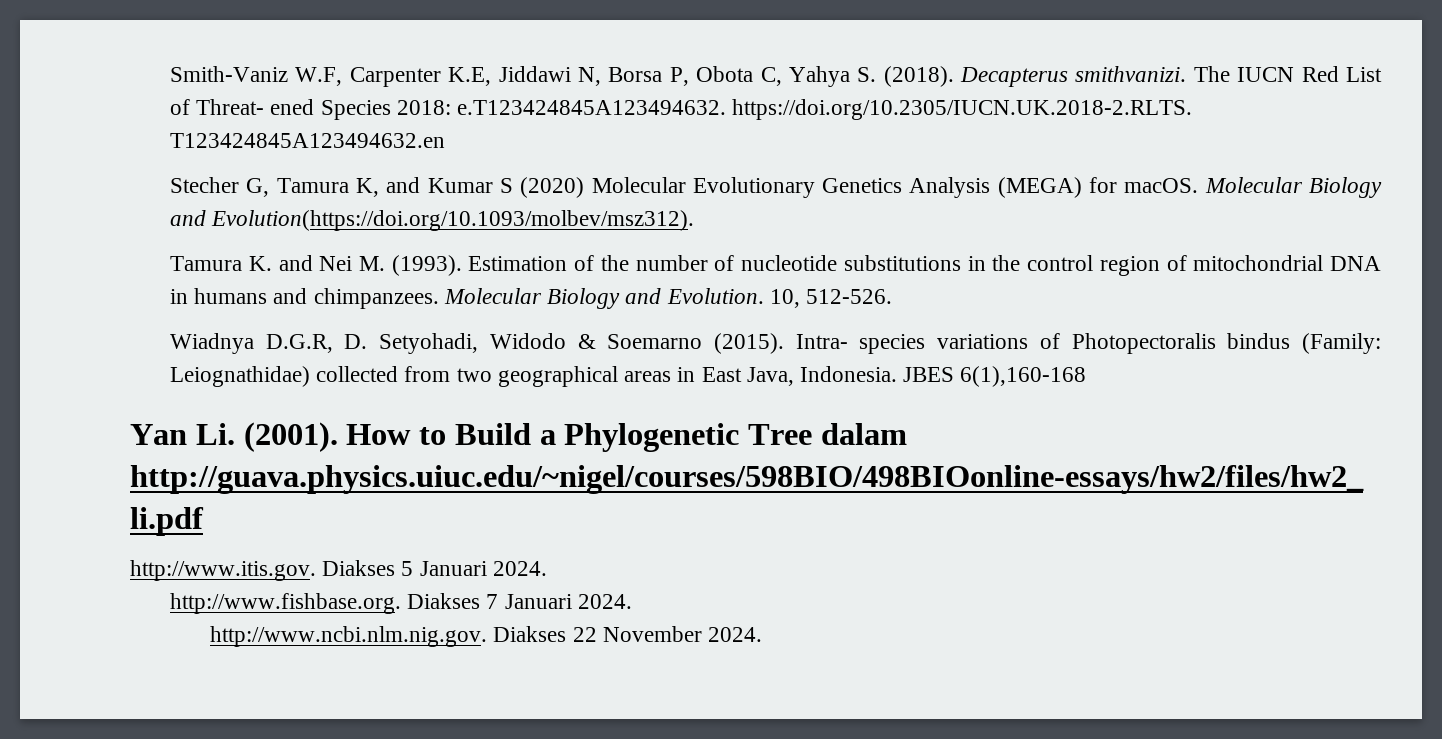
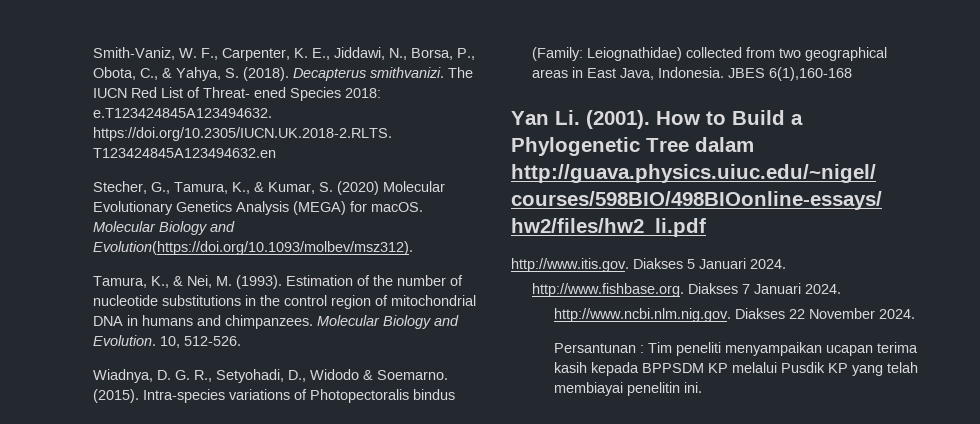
- Smith-Vaniz W.F, Carpenter K.E, Jiddawi N, Borsa P, Obota C, Yahya S. (2018).
+ Smith-Vaniz, W. F., Carpenter, K. E., Jiddawi, N., Borsa, P., Obota, C., & Yahya, S. (2018).
- Stecher G, Tamura K, and Kumar S (2020) Molecular Evolutionary Genetics Analysis (MEGA) for macOS.
+ Stecher, G., Tamura, K., & Kumar, S. (2020) Molecular Evolutionary Genetics Analysis (MEGA) for macOS.
- Tamura K. and Nei M. (1993).
+ Tamura, K., & Nei, M. (1993).
- Wiadnya D.G.R, D. Setyohadi, Widodo & Soemarno (2015). Intra- species variations of Photopectoralis bindus (Family: Leiognathidae) collected from two geographical areas in East Java, Indonesia.
+ Wiadnya, D. G. R., Setyohadi, D., Widodo & Soemarno. (2015). Intra-species variations of Photopectoralis bindus (Family: Leiognathidae) collected from two geographical areas in East Java, Indonesia.
+ Persantunan : Tim peneliti menyampaikan ucapan terima kasih kepada BPPSDM KP melalui Pusdik KP yang telah membiayai penelitin ini.

